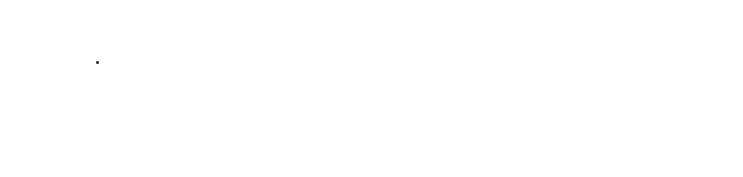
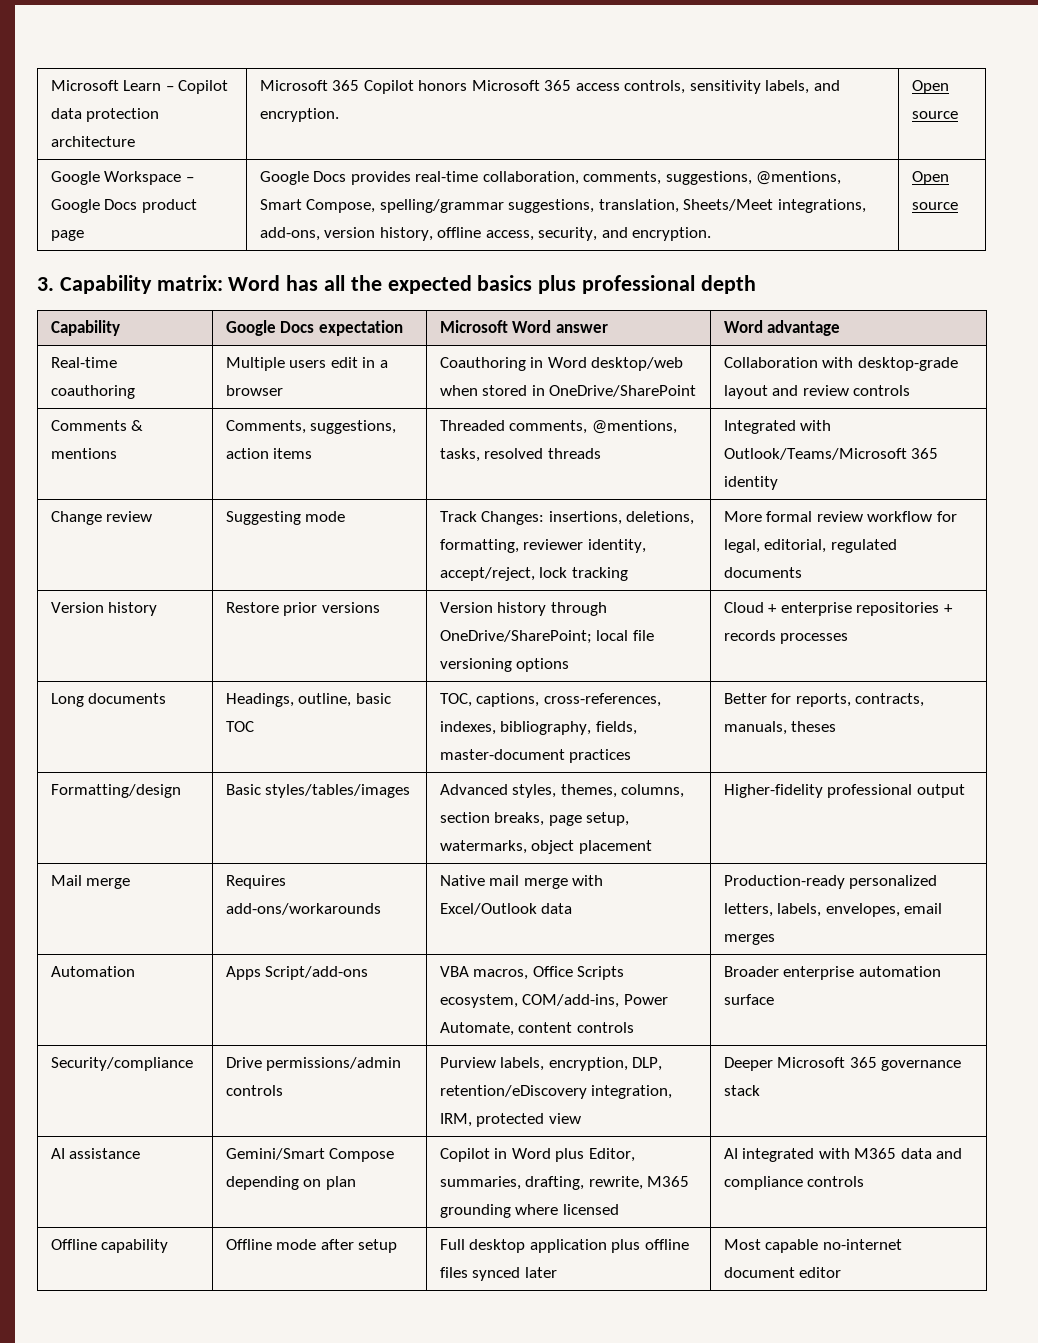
- .
+ Microsoft Learn – Copilot data protection architecture | Microsoft 365 Copilot honors Microsoft 365 access controls, sensitivity labels, and encryption. | Open source
+ Google Workspace – Google Docs product page | Google Docs provides real-time collaboration, comments, suggestions, @mentions, Smart Compose, spelling/grammar suggestions, translation, Sheets/Meet integrations, add-ons, version history, offline access, security, and encryption. | Open source
+ 3. Capability matrix: Word has all the expected basics plus professional depth
+ Capability | Google Docs expectation | Microsoft Word answer | Word advantage
+ Real-time coauthoring | Multiple users edit in a browser | Coauthoring in Word desktop/web when stored in OneDrive/SharePoint | Collaboration with desktop-grade layout and review controls
+ Comments & mentions | Comments, suggestions, action items | Threaded comments, @mentions, tasks, resolved threads | Integrated with Outlook/Teams/Microsoft 365 identity
+ Change review | Suggesting mode | Track Changes: insertions, deletions, formatting, reviewer identity, accept/reject, lock tracking | More formal review workflow for legal, editorial, regulated documents
+ Version history | Restore prior versions | Version history through OneDrive/SharePoint; local file versioning options | Cloud + enterprise repositories + records processes
+ Long documents | Headings, outline, basic TOC | TOC, captions, cross-references, indexes, bibliography, fields, master-document practices | Better for reports, contracts, manuals, theses
+ Formatting/design | Basic styles/tables/images | Advanced styles, themes, columns, section breaks, page setup, watermarks, object placement | Higher-fidelity professional output
+ Mail merge | Requires add-ons/workarounds | Native mail merge with Excel/Outlook data | Production-ready personalized letters, labels, envelopes, email merges
+ Automation | Apps Script/add-ons | VBA macros, Office Scripts ecosystem, COM/add-ins, Power Automate, content controls | Broader enterprise automation surface
+ Security/compliance | Drive permissions/admin controls | Purview labels, encryption, DLP, retention/eDiscovery integration, IRM, protected view | Deeper Microsoft 365 governance stack
+ AI assistance | Gemini/Smart Compose depending on plan | Copilot in Word plus Editor, summaries, drafting, rewrite, M365 grounding where licensed | AI integrated with M365 data and compliance controls
+ Offline capability | Offline mode after setup | Full desktop application plus offline files synced later | Most capable no-internet document editor

